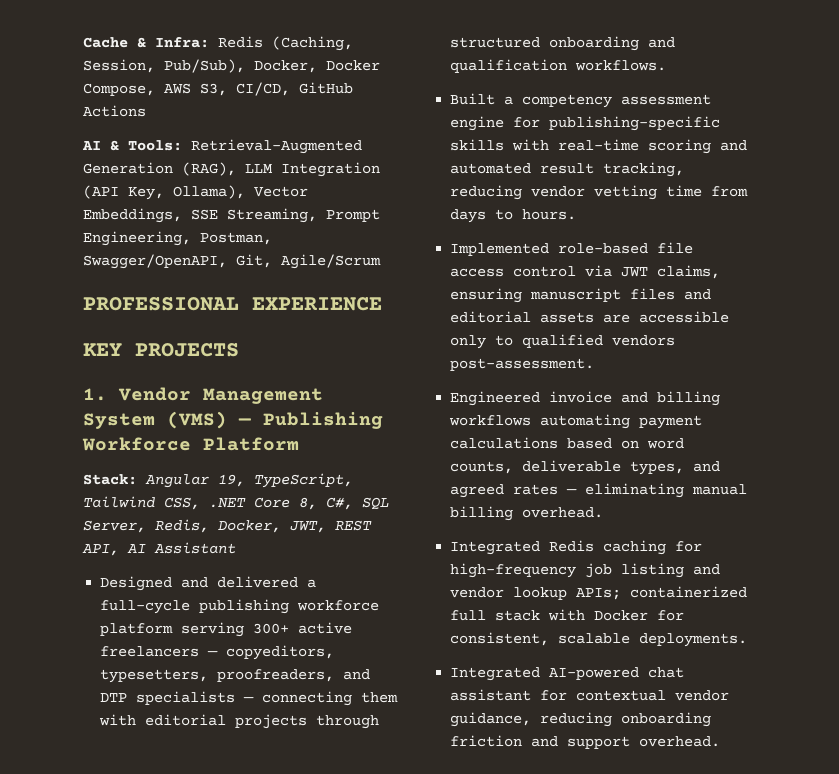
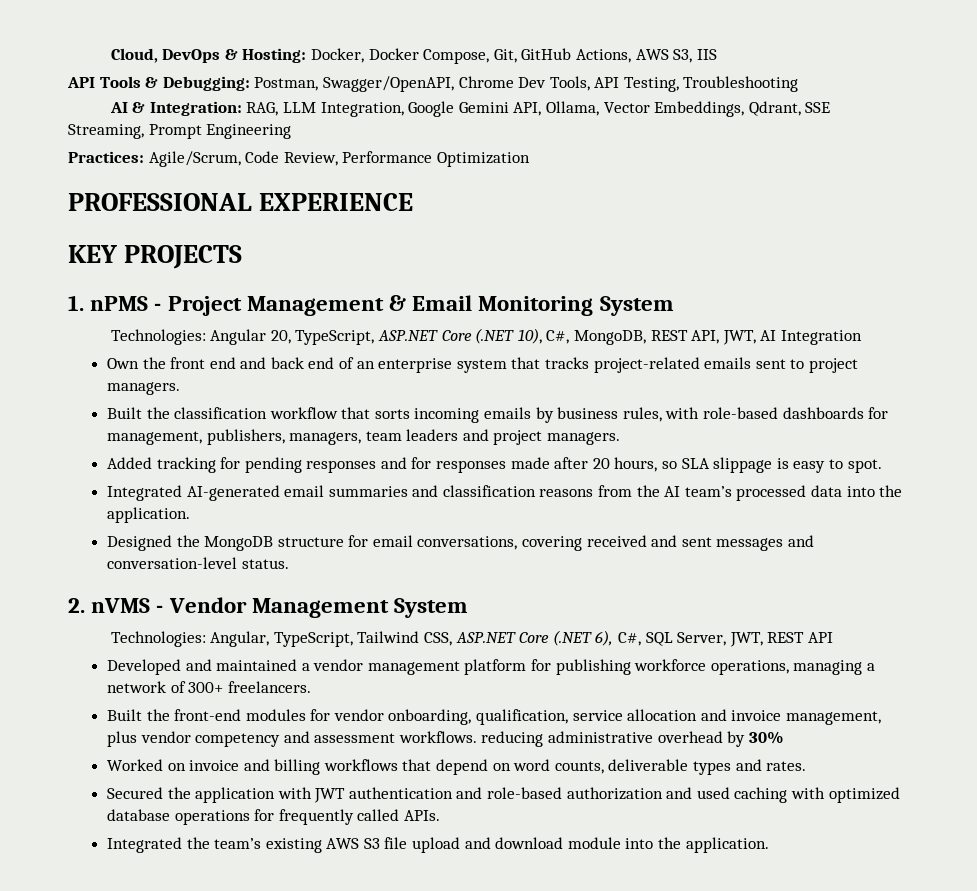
- Cache & Infra: Redis (Caching, Session, Pub/Sub), Docker, Docker Compose, AWS S3, CI/CD, GitHub Actions
- AI & Tools: Retrieval-Augmented Generation (RAG), LLM Integration (API Key, Ollama), Vector Embeddings, SSE Streaming, Prompt Engineering, Postman, Swagger/OpenAPI, Git, Agile/Scrum
+ Cloud, DevOps & Hosting: Docker, Docker Compose, Git, GitHub Actions, AWS S3, IIS
+ API Tools & Debugging: Postman, Swagger/OpenAPI, Chrome Dev Tools, API Testing, Troubleshooting
+ AI & Integration: RAG, LLM Integration, Google Gemini API, Ollama, Vector Embeddings, Qdrant, SSE Streaming, Prompt Engineering
+ Practices: Agile/Scrum, Code Review, Performance Optimization
- 1. Vendor Management System (VMS) — Publishing Workforce Platform
- Stack: Angular 19, TypeScript, Tailwind CSS, .NET Core 8, C#, SQL Server, Redis, Docker, JWT, REST API, AI Assistant
- Designed and delivered a full-cycle publishing workforce platform serving 300+ active freelancers — copyeditors, typesetters, proofreaders, and DTP specialists — connecting them with editorial projects through structured onboarding and qualification workflows.
- Built a competency assessment engine for publishing-specific skills with real-time scoring and automated result tracking, reducing vendor vetting time from days to hours.
- Implemented role-based file access control via JWT claims, ensuring manuscript files and editorial assets are accessible only to qualified vendors post-assessment.
- Engineered invoice and billing workflows automating payment calculations based on word counts, deliverable types, and agreed rates — eliminating manual billing overhead.
- Integrated Redis caching for high-frequency job listing and vendor lookup APIs; containerized full stack with Docker for consistent, scalable deployments.
- Integrated AI-powered chat assistant for contextual vendor guidance, reducing onboarding friction and support overhead.
+ 1. nPMS - Project Management & Email Monitoring System
+ Technologies: Angular 20, TypeScript, ASP.NET Core (.NET 10), C#, MongoDB, REST API, JWT, AI Integration
+ Own the front end and back end of an enterprise system that tracks project-related emails sent to project managers.
+ Built the classification workflow that sorts incoming emails by business rules, with role-based dashboards for management, publishers, managers, team leaders and project managers.
+ Added tracking for pending responses and for responses made after 20 hours, so SLA slippage is easy to spot.
+ Integrated AI-generated email summaries and classification reasons from the AI team’s processed data into the application.
+ Designed the MongoDB structure for email conversations, covering received and sent messages and conversation-level status.
+ 2. nVMS - Vendor Management System
+ Technologies: Angular, TypeScript, Tailwind CSS, ASP.NET Core (.NET 6), C#, SQL Server, JWT, REST API
+ Developed and maintained a vendor management platform for publishing workforce operations, managing a network of 300+ freelancers.
+ Built the front-end modules for vendor onboarding, qualification, service allocation and invoice management, plus vendor competency and assessment workflows. reducing administrative overhead by 30%
+ Worked on invoice and billing workflows that depend on word counts, deliverable types and rates.
+ Secured the application with JWT authentication and role-based authorization and used caching with optimized database operations for frequently called APIs.
+ Integrated the team’s existing AWS S3 file upload and download module into the application.

